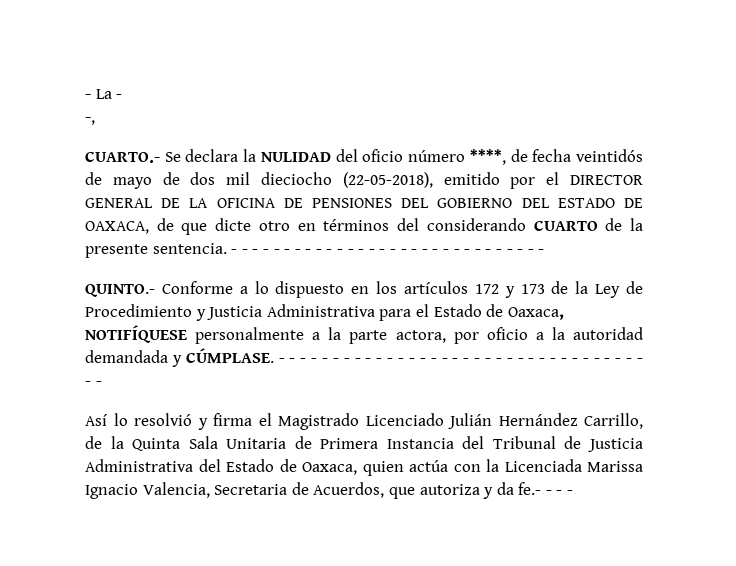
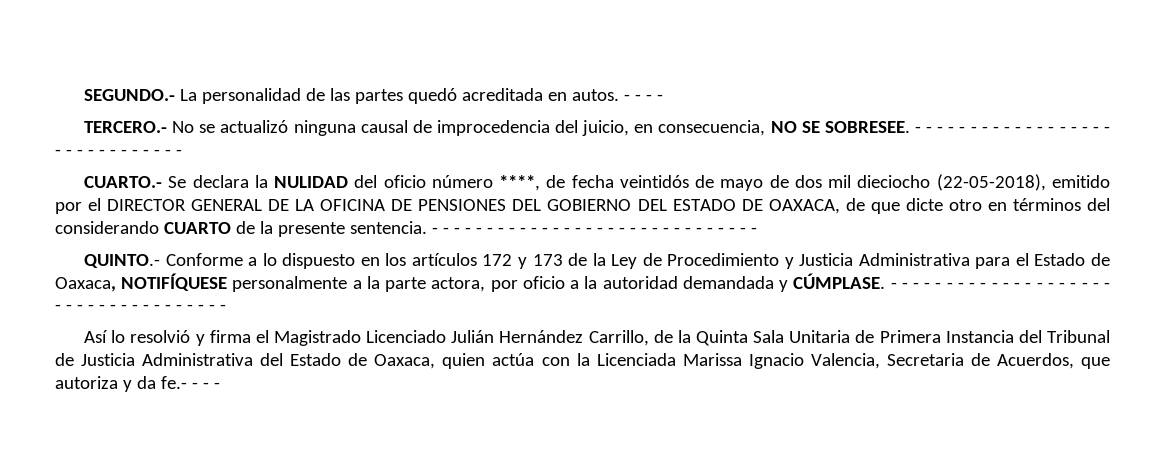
- - La -
- -,
+ SEGUNDO.- La personalidad de las partes quedó acreditada en autos. - - - -
+ TERCERO.- No se actualizó ninguna causal de improcedencia del juicio, en consecuencia, NO SE SOBRESEE. - - - - - - - - - - - - - - - - - - - - - - - - - - - - - -

